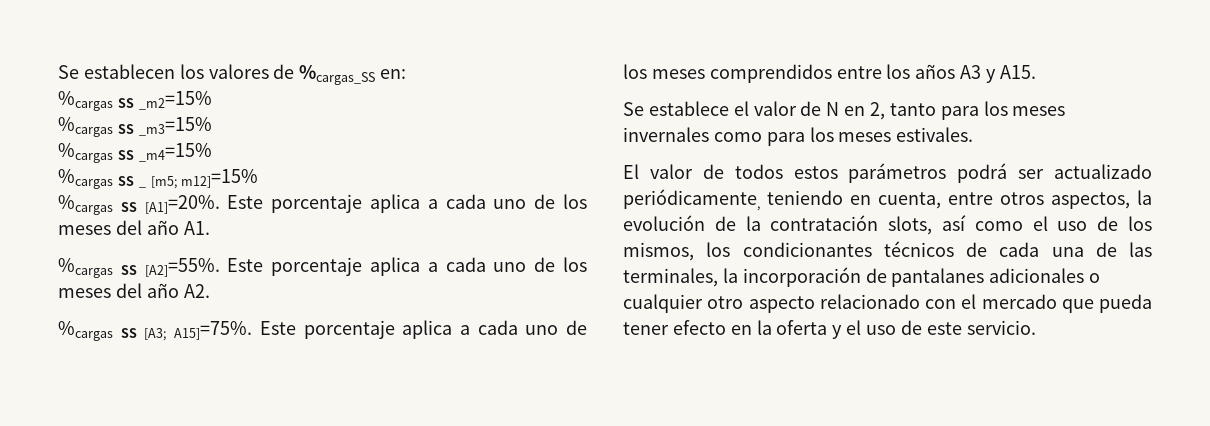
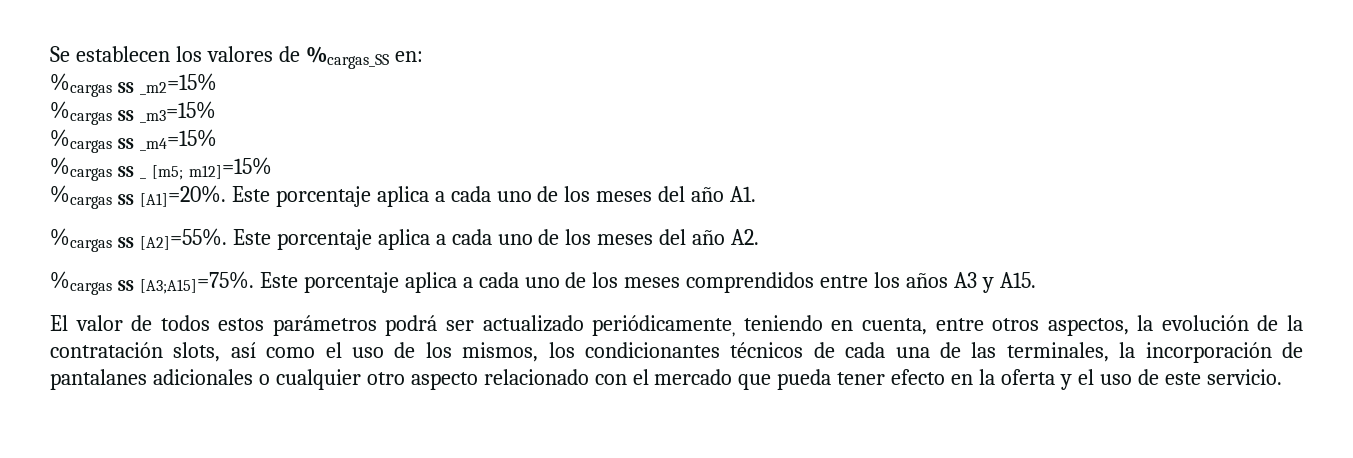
- %cargas SS [A3; A15]=75%.
+ %cargas SS [A3;A15]=75%.
- Se establece el valor de N en 2, tanto para los meses invernales como para los meses estivales.

